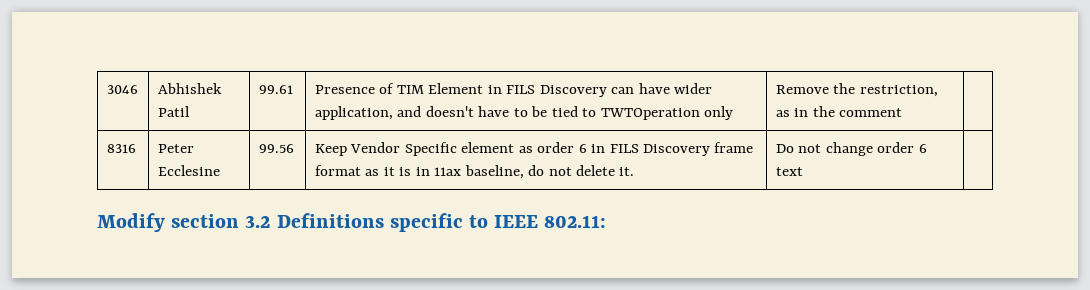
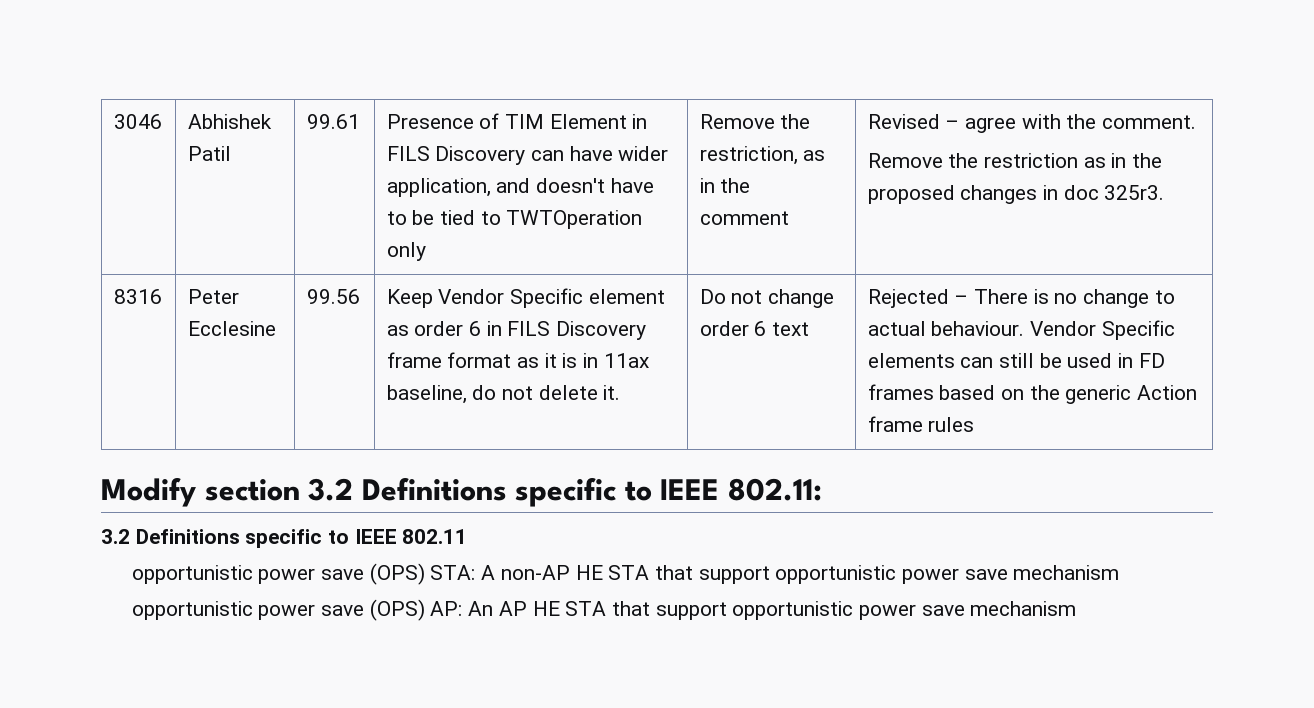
+ Revised – agree with the comment.
+ Remove the restriction as in the proposed changes in doc 325r3.
+ Rejected – There is no change to actual behaviour. Vendor Specific elements can still be used in FD frames based on the generic Action frame rules
+ 3.2 Definitions specific to IEEE 802.11
+ opportunistic power save (OPS) STA: A non-AP HE STA that support opportunistic power save mechanism
+ opportunistic power save (OPS) AP: An AP HE STA that support opportunistic power save mechanism

